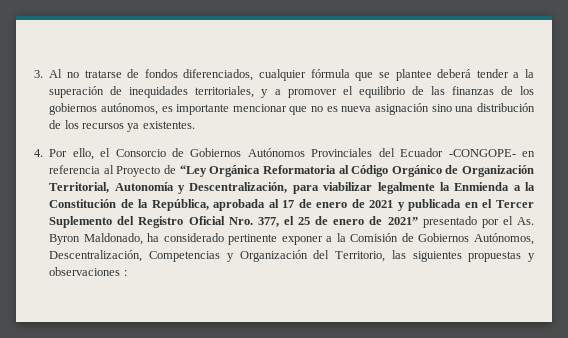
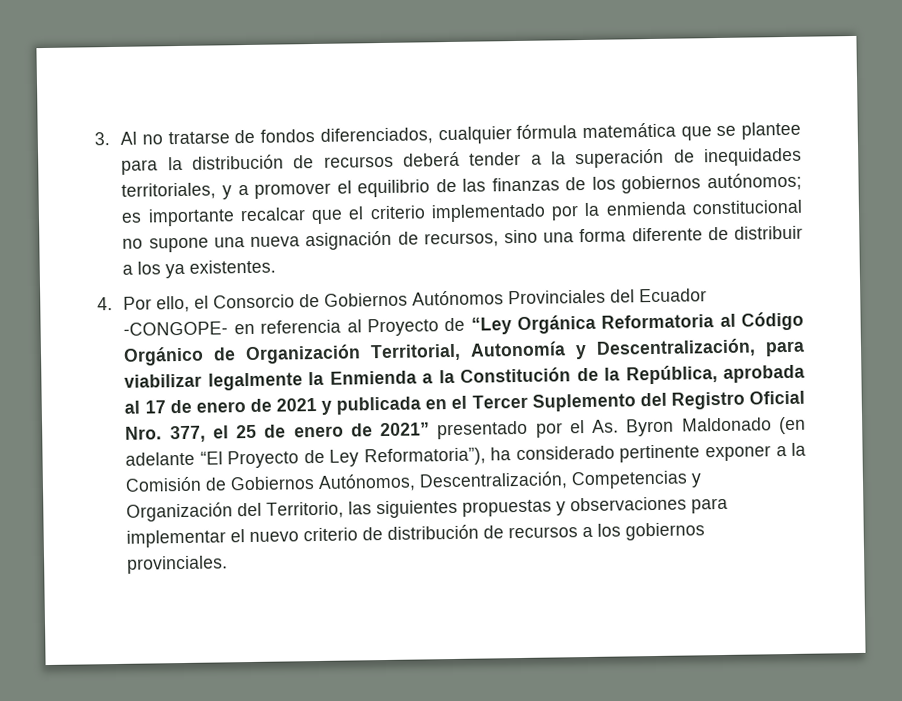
- 3. Al no tratarse de fondos diferenciados, cualquier fórmula que se plantee deberá tender a la superación de inequidades territoriales, y a promover el equilibrio de las finanzas de los gobiernos autónomos, es importante mencionar que no es nueva asignación sino una distribución de los recursos ya existentes.
+ 3. Al no tratarse de fondos diferenciados, cualquier fórmula matemática que se plantee para la distribución de recursos deberá tender a la superación de inequidades territoriales, y a promover el equilibrio de las finanzas de los gobiernos autónomos; es importante recalcar que el criterio implementado por la enmienda constitucional no supone una nueva asignación de recursos, sino una forma diferente de distribuir a los ya existentes.
- 4. Por ello, el Consorcio de Gobiernos Autónomos Provinciales del Ecuador -CONGOPE- en referencia al Proyecto de “Ley Orgánica Reformatoria al Código Orgánico de Organización Territorial, Autonomía y Descentralización, para viabilizar legalmente la Enmienda a la Constitución de la República, aprobada al 17 de enero de 2021 y publicada en el Tercer Suplemento del Registro Oficial Nro. 377, el 25 de enero de 2021” presentado por el As. Byron Maldonado, ha considerado pertinente exponer a la Comisión de Gobiernos Autónomos, Descentralización, Competencias y Organización del Territorio, las siguientes propuestas y observaciones :
+ 4. Por ello, el Consorcio de Gobiernos Autónomos Provinciales del Ecuador -CONGOPE- en referencia al Proyecto de “Ley Orgánica Reformatoria al Código Orgánico de Organización Territorial, Autonomía y Descentralización, para viabilizar legalmente la Enmienda a la Constitución de la República, aprobada al 17 de enero de 2021 y publicada en el Tercer Suplemento del Registro Oficial Nro. 377, el 25 de enero de 2021” presentado por el As. Byron Maldonado (en adelante “El Proyecto de Ley Reformatoria”), ha considerado pertinente exponer a la Comisión de Gobiernos Autónomos, Descentralización, Competencias y Organización del Territorio, las siguientes propuestas y observaciones para implementar el nuevo criterio de distribución de recursos a los gobiernos provinciales.

